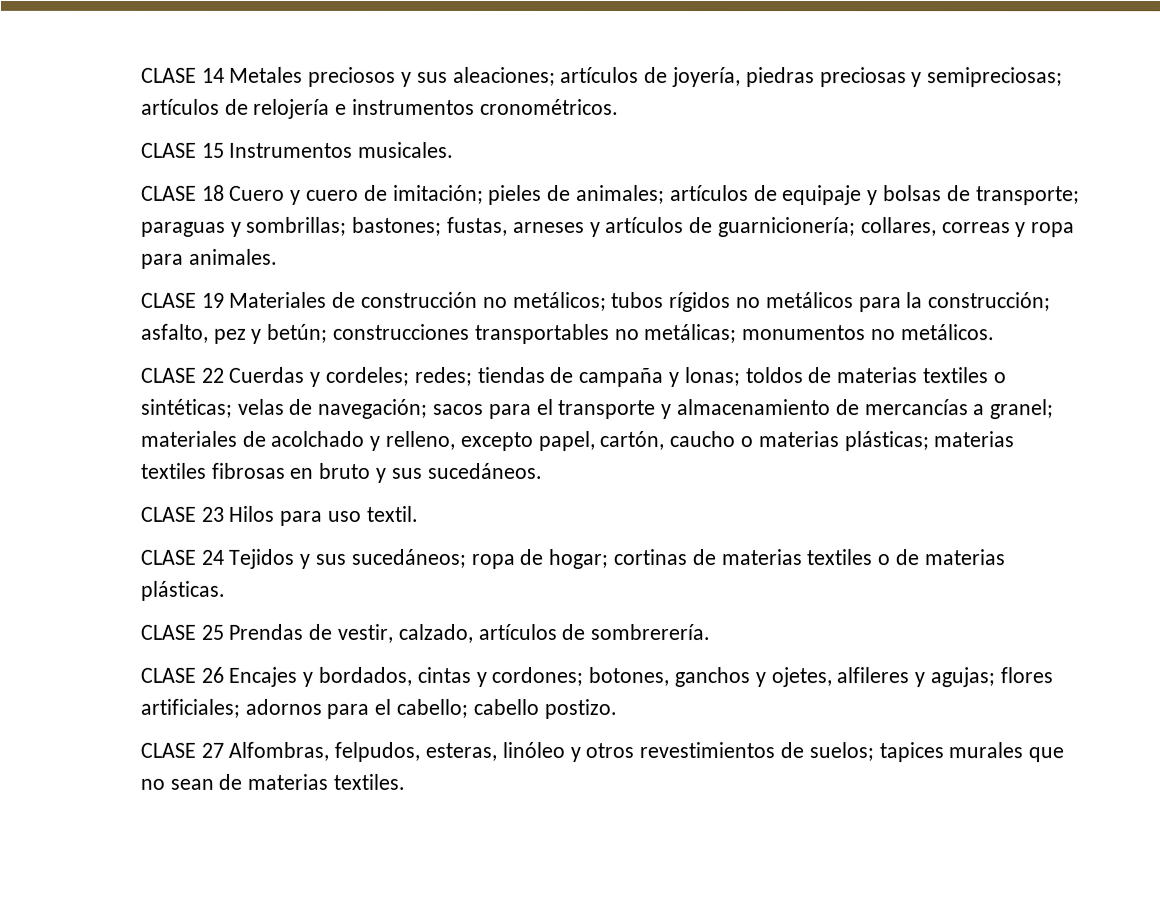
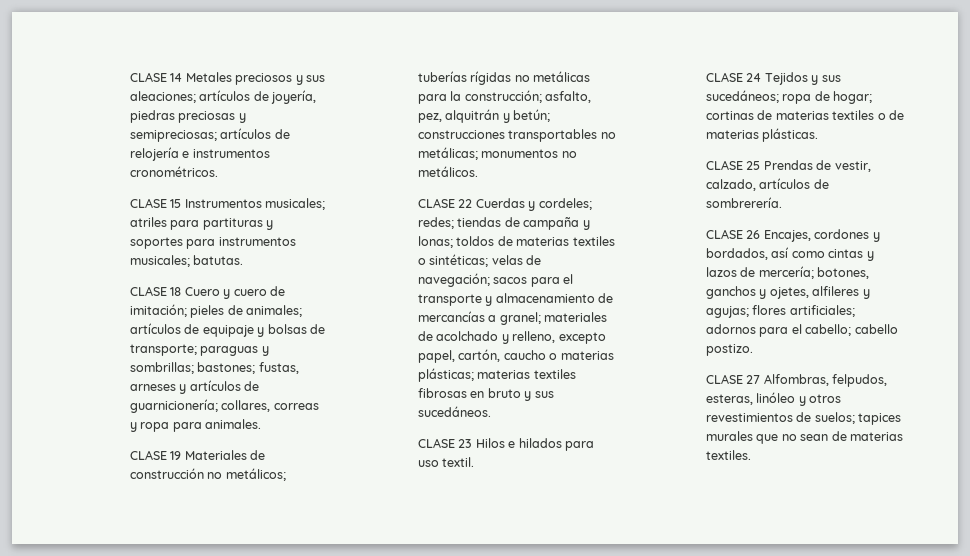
- CLASE 15 Instrumentos musicales.
+ CLASE 15 Instrumentos musicales; atriles para partituras y soportes para instrumentos musicales; batutas.
- CLASE 19 Materiales de construcción no metálicos; tubos rígidos no metálicos para la construcción; asfalto, pez y betún; construcciones transportables no metálicas; monumentos no metálicos.
+ CLASE 19 Materiales de construcción no metálicos; tuberías rígidas no metálicas para la construcción; asfalto, pez, alquitrán y betún; construcciones transportables no metálicas; monumentos no metálicos.
- CLASE 23 Hilos para uso textil.
+ CLASE 23 Hilos e hilados para uso textil.
- CLASE 26 Encajes y bordados, cintas y cordones; botones, ganchos y ojetes, alfileres y agujas; flores artificiales; adornos para el cabello; cabello postizo.
+ CLASE 26 Encajes, cordones y bordados, así como cintas y lazos de mercería; botones, ganchos y ojetes, alfileres y agujas; flores artificiales; adornos para el cabello; cabello postizo.

